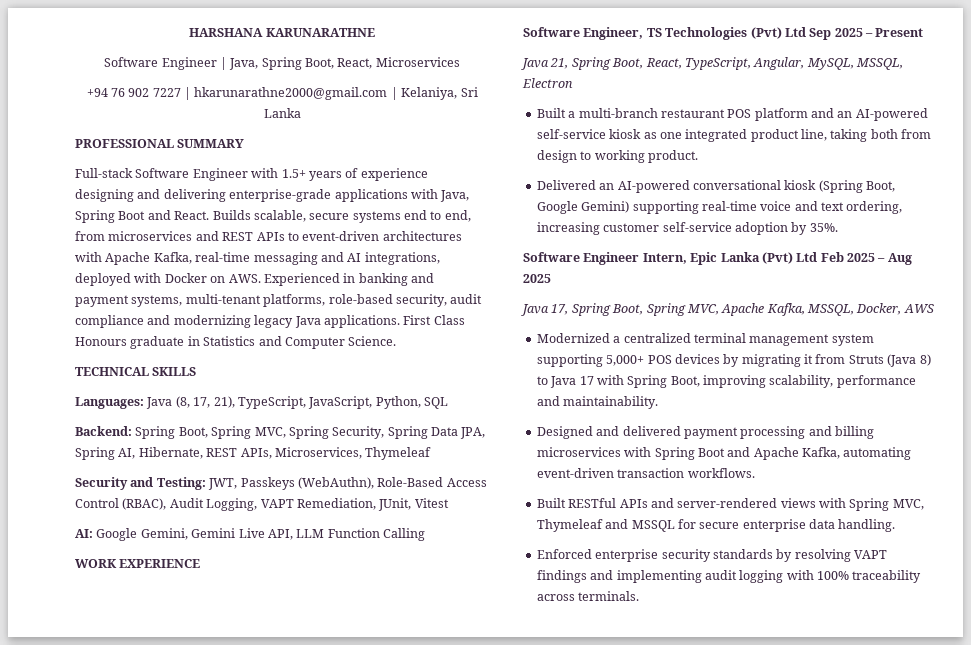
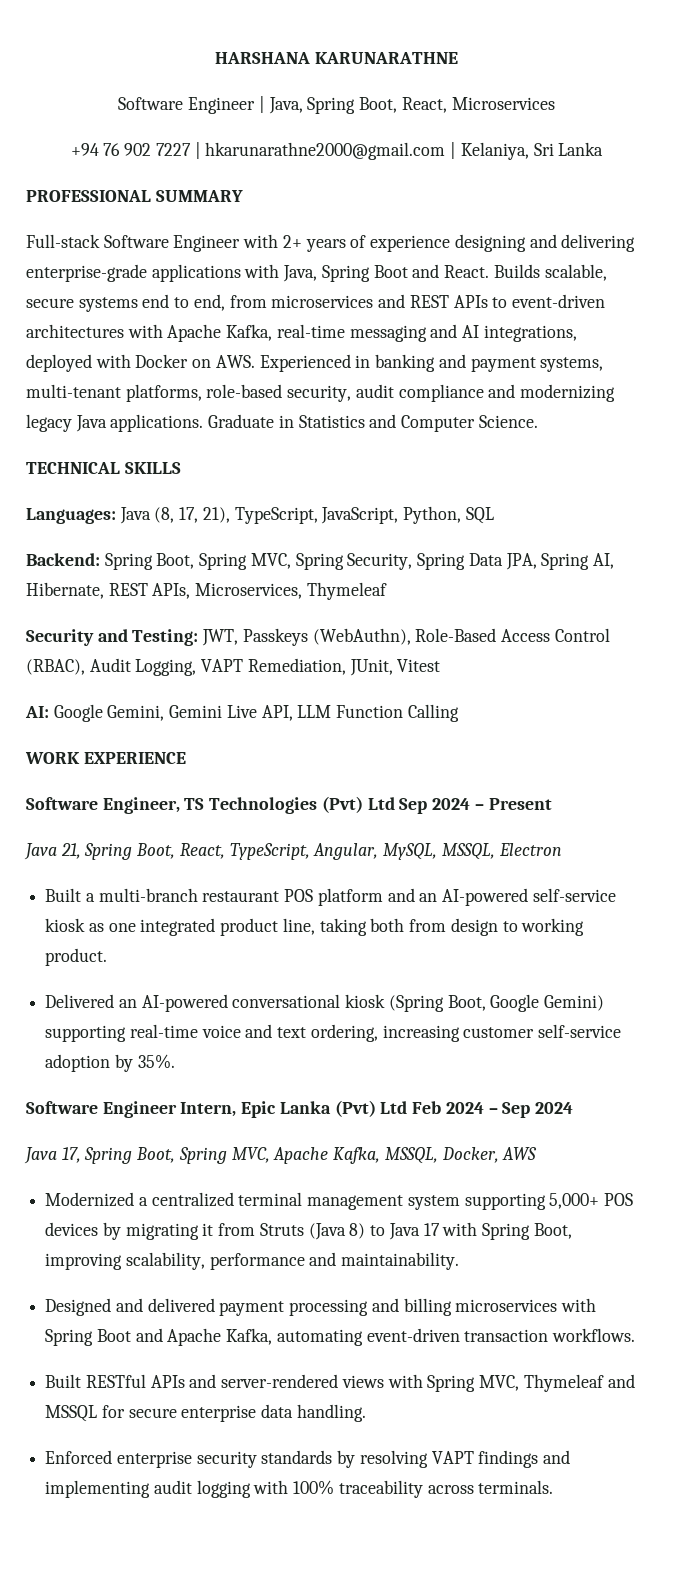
- Full-stack Software Engineer with 1.5+ years of experience designing and delivering enterprise-grade applications with Java, Spring Boot and React.
+ Full-stack Software Engineer with 2+ years of experience designing and delivering enterprise-grade applications with Java, Spring Boot and React.
- First Class Honours graduate in Statistics and Computer Science.
+ Graduate in Statistics and Computer Science.
- Software Engineer, TS Technologies (Pvt) Ltd Sep 2025 – Present
+ Software Engineer, TS Technologies (Pvt) Ltd Sep 2024 – Present
- Software Engineer Intern, Epic Lanka (Pvt) Ltd Feb 2025 – Aug 2025
+ Software Engineer Intern, Epic Lanka (Pvt) Ltd Feb 2024 – Sep 2024

